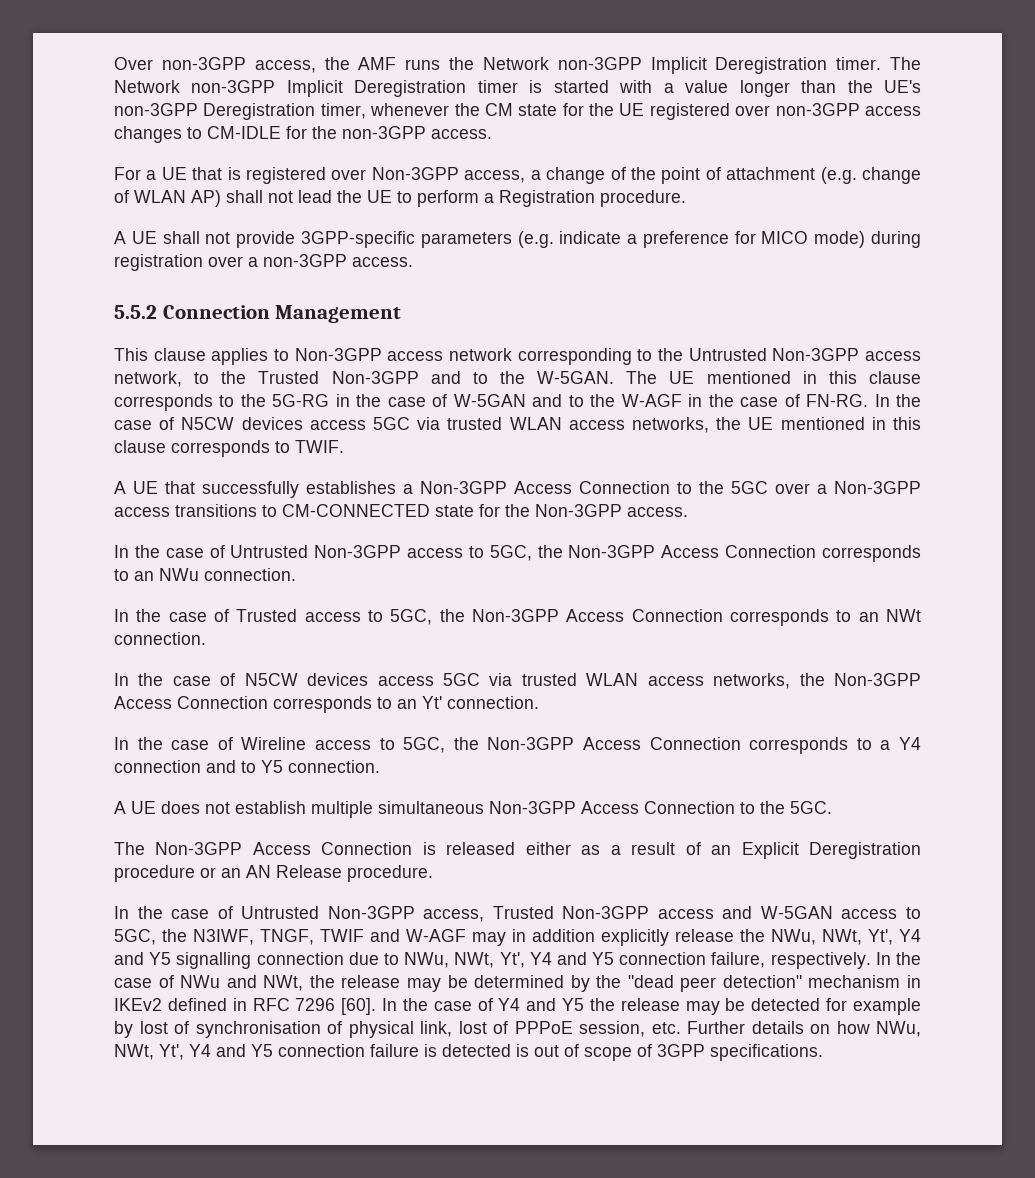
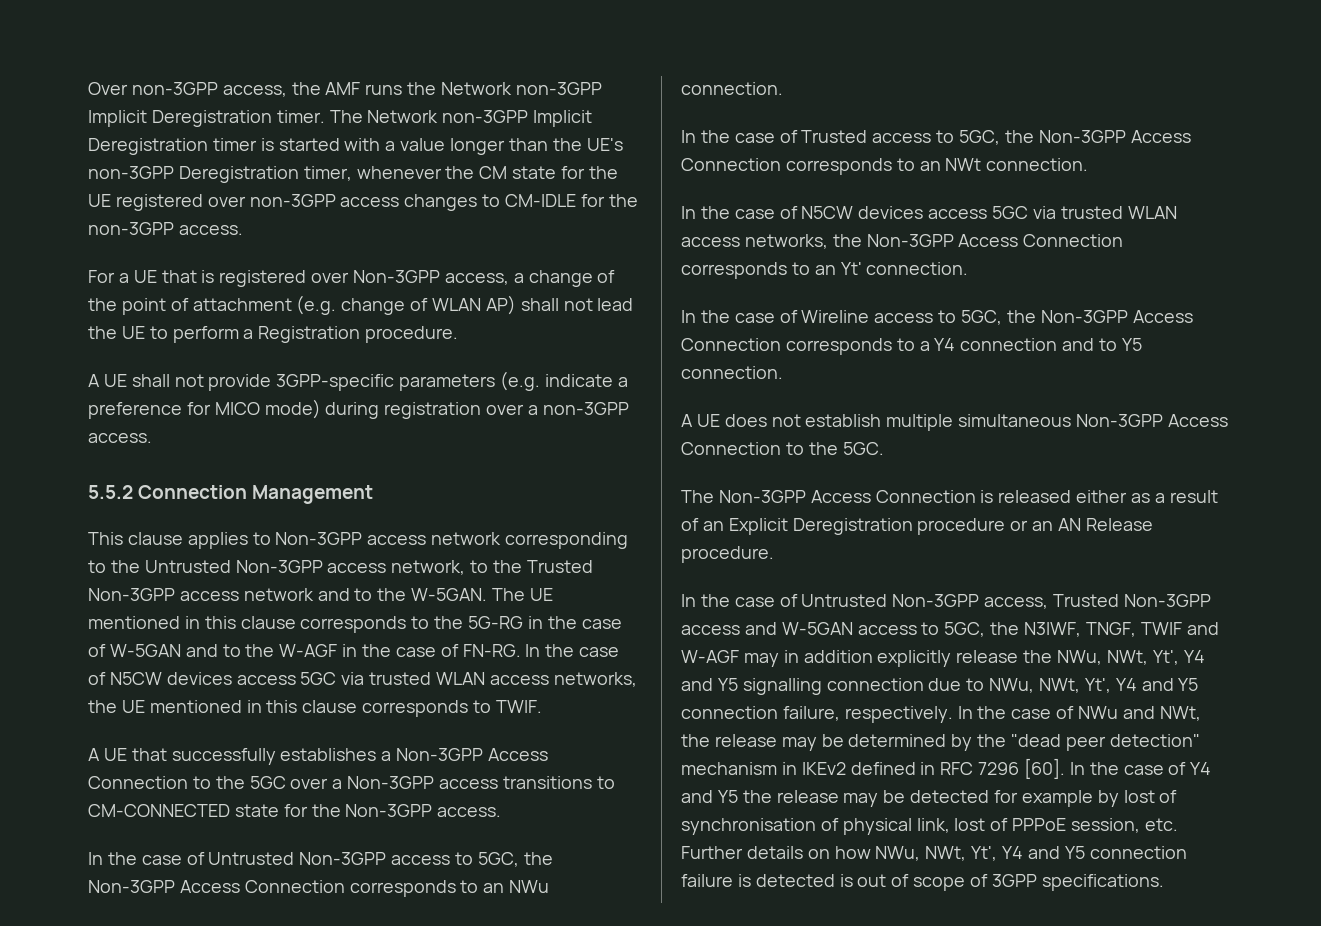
- This clause applies to Non-3GPP access network corresponding to the Untrusted Non-3GPP access network, to the Trusted Non-3GPP and to the W-5GAN.
+ This clause applies to Non-3GPP access network corresponding to the Untrusted Non-3GPP access network, to the Trusted Non-3GPP access network and to the W-5GAN.

